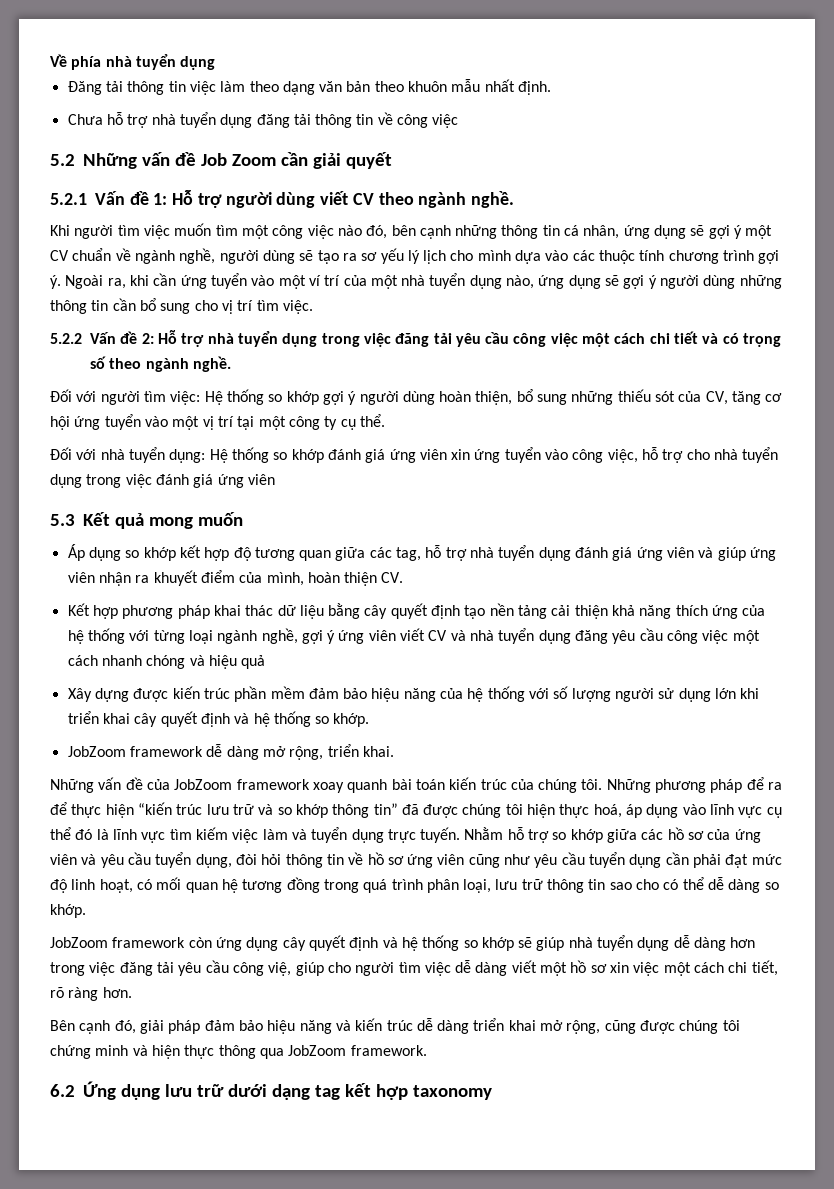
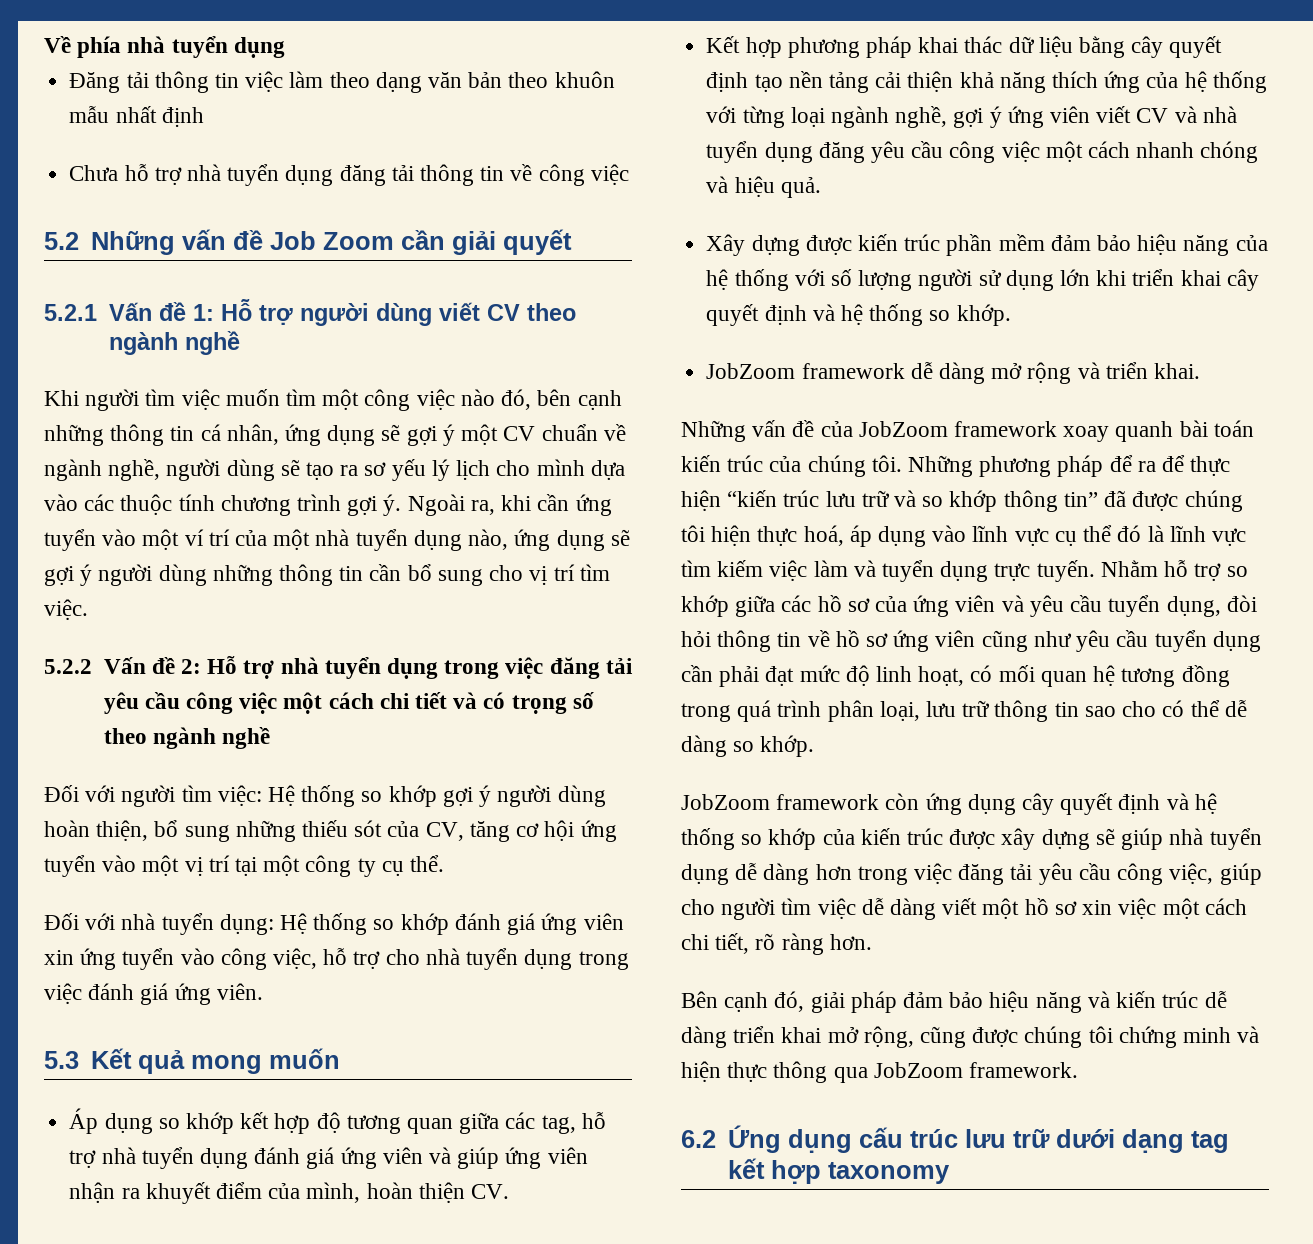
- Đăng tải thông tin việc làm theo dạng văn bản theo khuôn mẫu nhất định.
+ Đăng tải thông tin việc làm theo dạng văn bản theo khuôn mẫu nhất định
- 5.2.1 Vấn đề 1: Hỗ trợ người dùng viết CV theo ngành nghề.
+ 5.2.1 Vấn đề 1: Hỗ trợ người dùng viết CV theo ngành nghề
- 5.2.2 Vấn đề 2: Hỗ trợ nhà tuyển dụng trong việc đăng tải yêu cầu công việc một cách chi tiết và có trọng số theo ngành nghề.
+ 5.2.2 Vấn đề 2: Hỗ trợ nhà tuyển dụng trong việc đăng tải yêu cầu công việc một cách chi tiết và có trọng số theo ngành nghề
- Đối với nhà tuyển dụng: Hệ thống so khớp đánh giá ứng viên xin ứng tuyển vào công việc, hỗ trợ cho nhà tuyển dụng trong việc đánh giá ứng viên
+ Đối với nhà tuyển dụng: Hệ thống so khớp đánh giá ứng viên xin ứng tuyển vào công việc, hỗ trợ cho nhà tuyển dụng trong việc đánh giá ứng viên.
- Kết hợp phương pháp khai thác dữ liệu bằng cây quyết định tạo nền tảng cải thiện khả năng thích ứng của hệ thống với từng loại ngành nghề, gợi ý ứng viên viết CV và nhà tuyển dụng đăng yêu cầu công việc một cách nhanh chóng và hiệu quả
+ Kết hợp phương pháp khai thác dữ liệu bằng cây quyết định tạo nền tảng cải thiện khả năng thích ứng của hệ thống với từng loại ngành nghề, gợi ý ứng viên viết CV và nhà tuyển dụng đăng yêu cầu công việc một cách nhanh chóng và hiệu quả.
- JobZoom framework dễ dàng mở rộng, triển khai.
+ JobZoom framework dễ dàng mở rộng và triển khai.
- JobZoom framework còn ứng dụng cây quyết định và hệ thống so khớp sẽ giúp nhà tuyển dụng dễ dàng hơn trong việc đăng tải yêu cầu công việ, giúp cho người tìm việc dễ dàng viết một hồ sơ xin việc một cách chi tiết, rõ ràng hơn.
+ JobZoom framework còn ứng dụng cây quyết định và hệ thống so khớp của kiến trúc được xây dựng sẽ giúp nhà tuyển dụng dễ dàng hơn trong việc đăng tải yêu cầu công việc, giúp cho người tìm việc dễ dàng viết một hồ sơ xin việc một cách chi tiết, rõ ràng hơn.
- 6.2 Ứng dụng lưu trữ dưới dạng tag kết hợp taxonomy
+ 6.2 Ứng dụng cấu trúc lưu trữ dưới dạng tag kết hợp taxonomy

